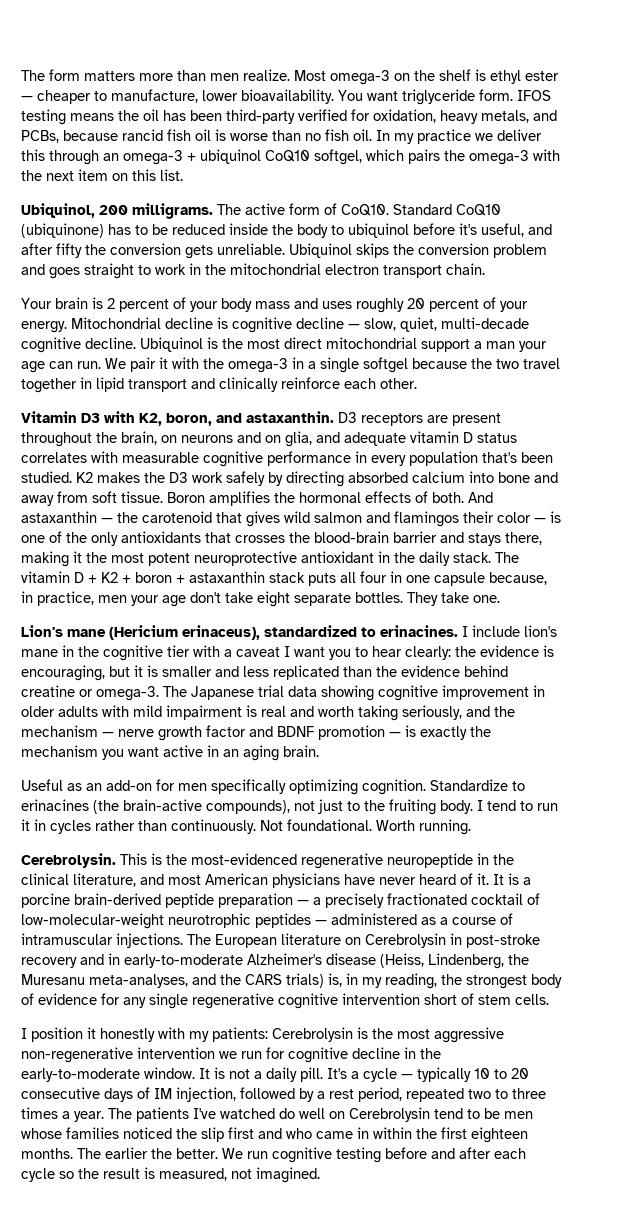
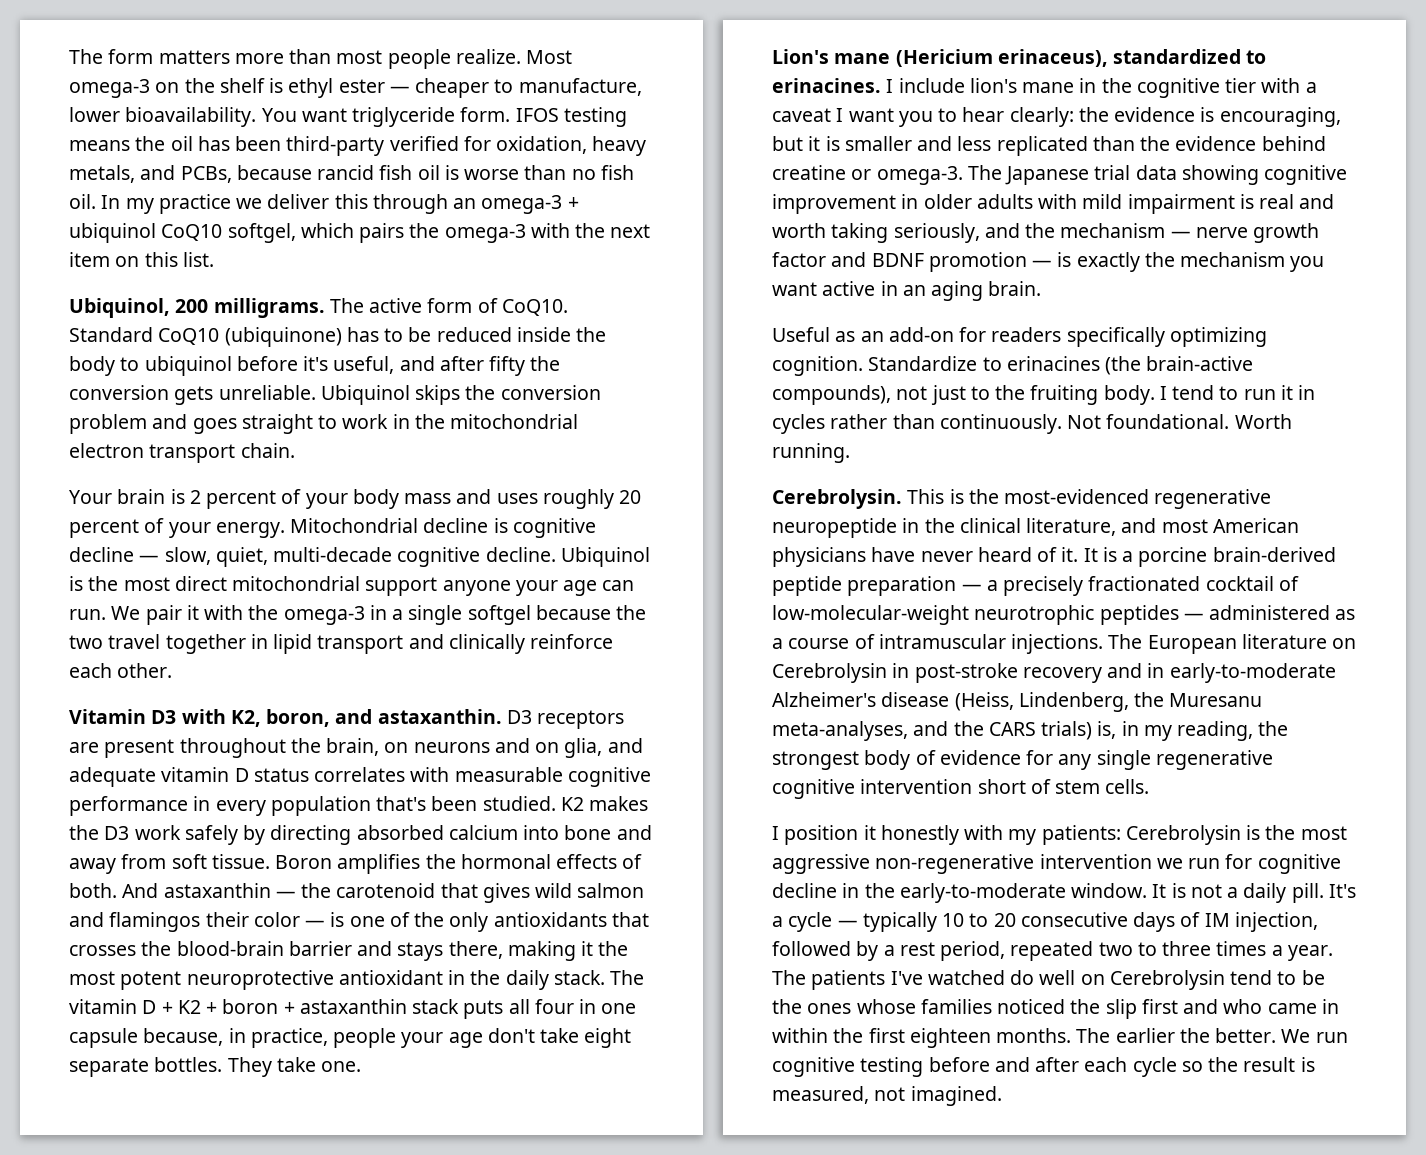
- The form matters more than men realize.
+ The form matters more than most people realize.
- Ubiquinol is the most direct mitochondrial support a man your age can run.
+ Ubiquinol is the most direct mitochondrial support anyone your age can run.
- The vitamin D + K2 + boron + astaxanthin stack puts all four in one capsule because, in practice, men your age don't take eight separate bottles.
+ The vitamin D + K2 + boron + astaxanthin stack puts all four in one capsule because, in practice, people your age don't take eight separate bottles.
- Useful as an add-on for men specifically optimizing cognition.
+ Useful as an add-on for readers specifically optimizing cognition.
- The patients I've watched do well on Cerebrolysin tend to be men whose families noticed the slip first and who came in within the first eighteen months.
+ The patients I've watched do well on Cerebrolysin tend to be the ones whose families noticed the slip first and who came in within the first eighteen months.

